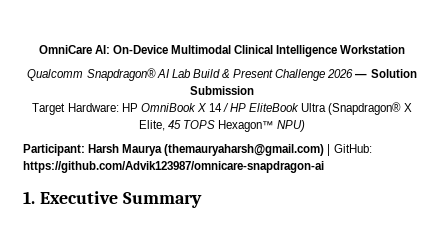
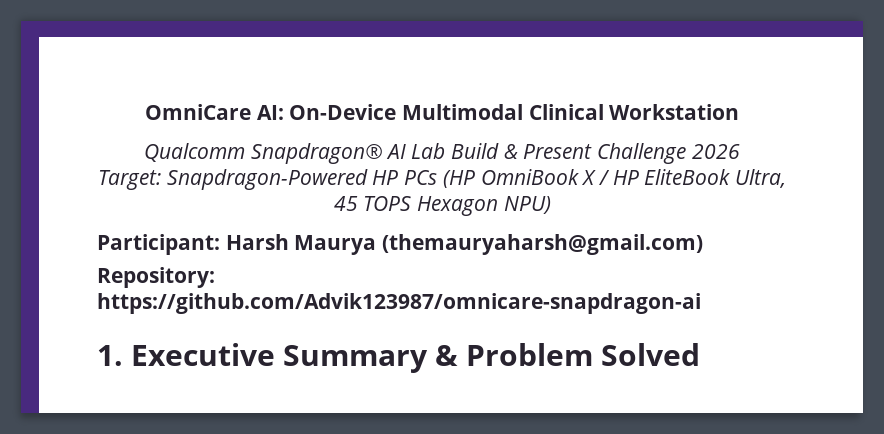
- OmniCare AI: On-Device Multimodal Clinical Intelligence Workstation
+ OmniCare AI: On-Device Multimodal Clinical Workstation
- Qualcomm Snapdragon® AI Lab Build & Present Challenge 2026 — Solution Submission
- Target Hardware: HP OmniBook X 14 / HP EliteBook Ultra (Snapdragon® X Elite, 45 TOPS Hexagon™ NPU)
+ Qualcomm Snapdragon® AI Lab Build & Present Challenge 2026
+ Target: Snapdragon-Powered HP PCs (HP OmniBook X / HP EliteBook Ultra, 45 TOPS Hexagon NPU)
- Participant: Harsh Maurya (themauryaharsh@gmail.com) | GitHub: https://github.com/Advik123987/omnicare-snapdragon-ai
+ Participant: Harsh Maurya (themauryaharsh@gmail.com)
+ Repository: https://github.com/Advik123987/omnicare-snapdragon-ai
- 1. Executive Summary
+ 1. Executive Summary & Problem Solved

